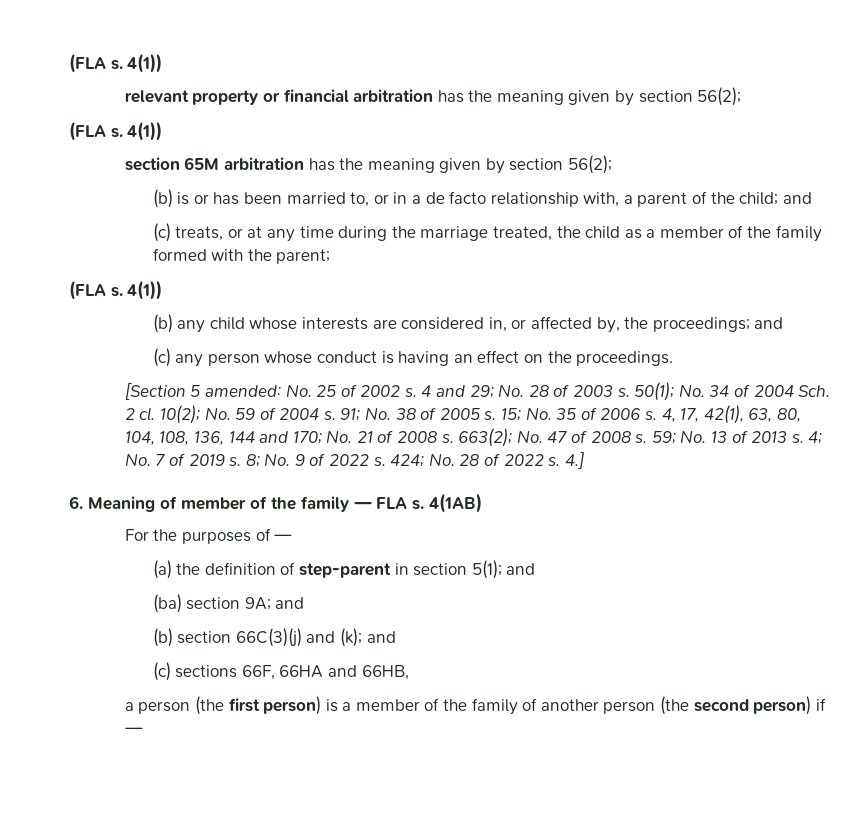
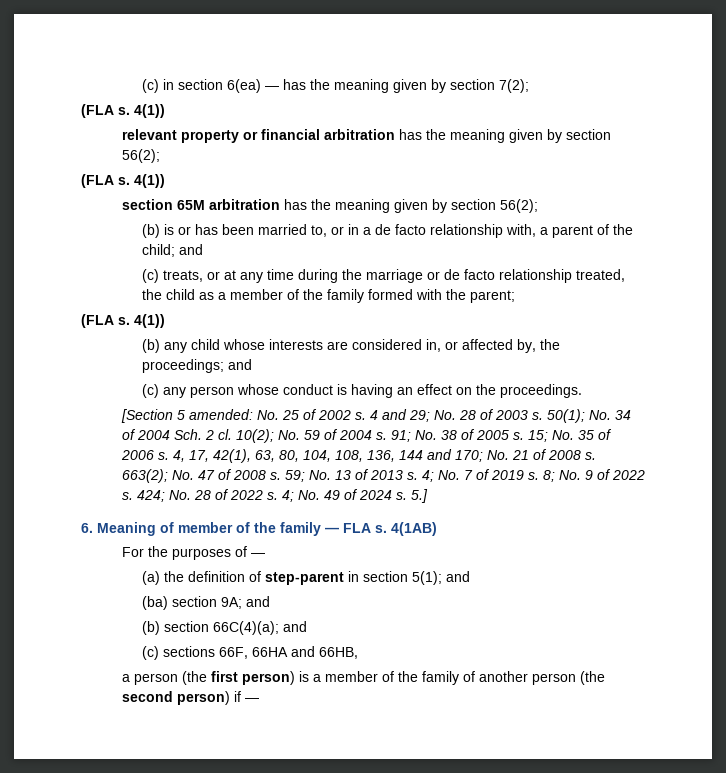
+ (c) in section 6(ea) — has the meaning given by section 7(2);
- (c) treats, or at any time during the marriage treated, the child as a member of the family formed with the parent;
+ (c) treats, or at any time during the marriage or de facto relationship treated, the child as a member of the family formed with the parent;
- 4.]
+ 4; No. 49 of 2024 s. 5.]
- (b) section 66C(3)(j) and (k); and
+ (b) section 66C(4)(a); and

